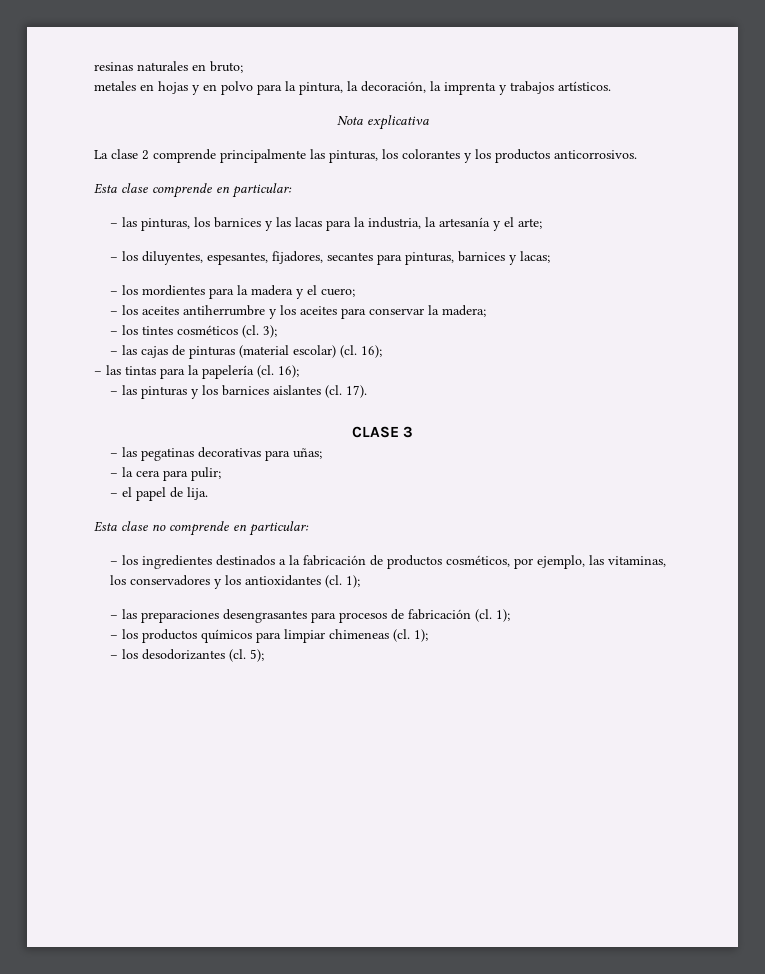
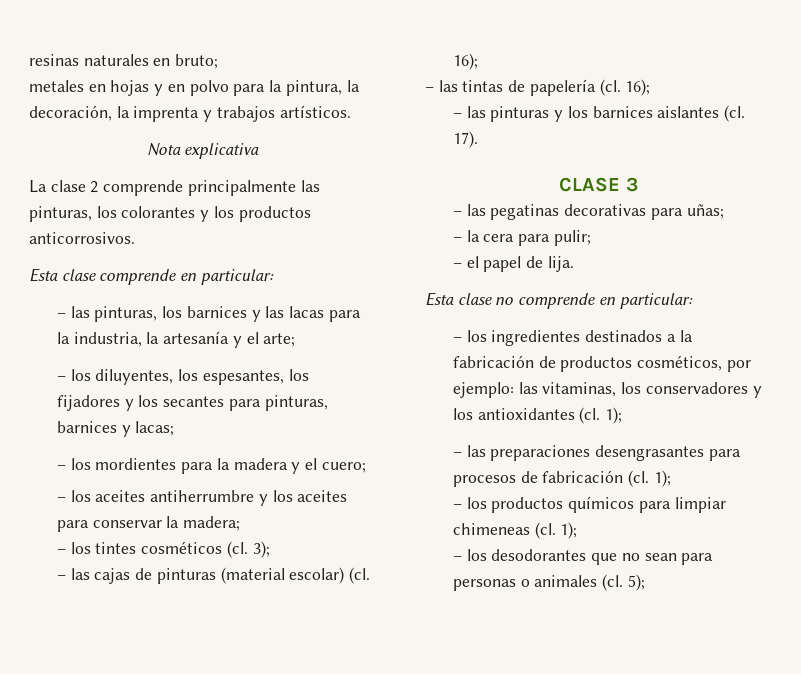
- – los diluyentes, espesantes, fijadores, secantes para pinturas, barnices y lacas;
+ – los diluyentes, los espesantes, los fijadores y los secantes para pinturas, barnices y lacas;
- – las tintas para la papelería (cl.
+ – las tintas de papelería (cl.
- – los ingredientes destinados a la fabricación de productos cosméticos, por ejemplo, las vitaminas, los conservadores y los antioxidantes (cl.
+ – los ingredientes destinados a la fabricación de productos cosméticos, por ejemplo: las vitaminas, los conservadores y los antioxidantes (cl.
- – los desodorizantes (cl.
+ – los desodorantes que no sean para personas o animales (cl.

